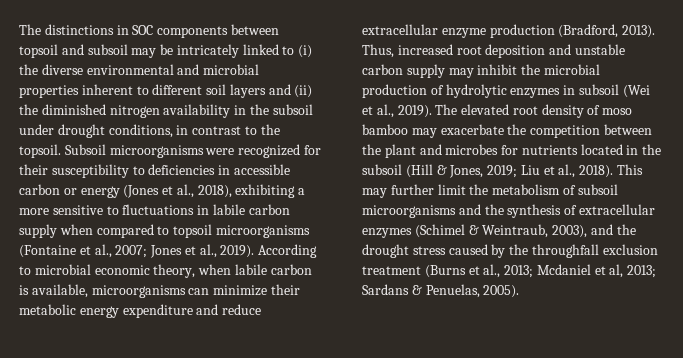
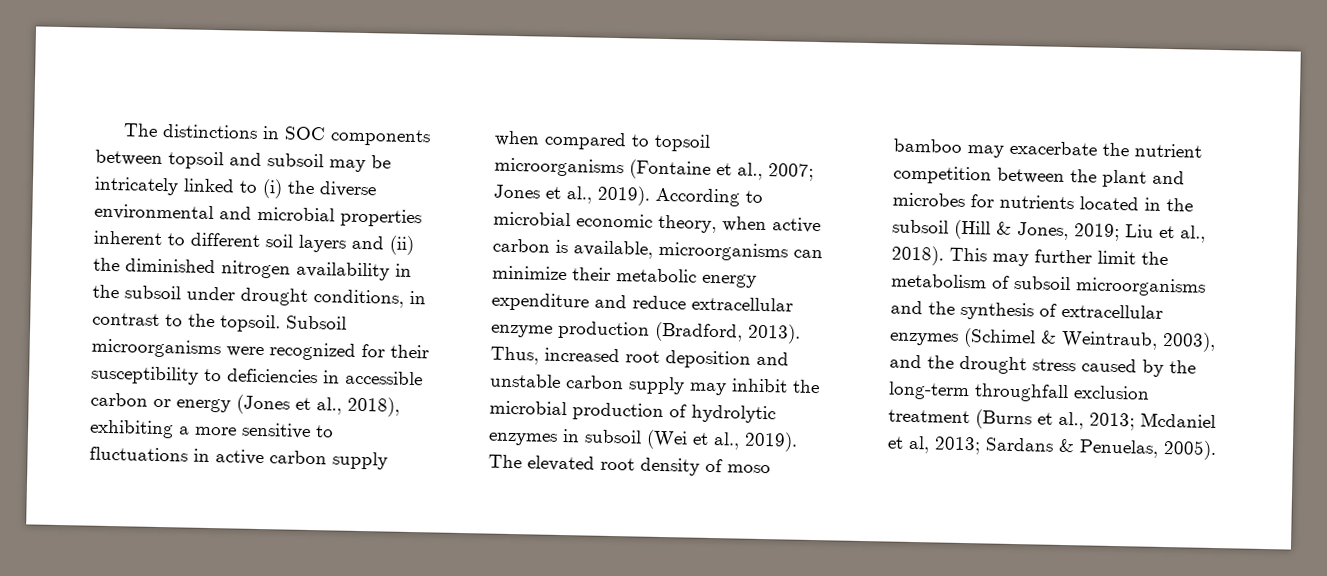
- Subsoil microorganisms were recognized for their susceptibility to deficiencies in accessible carbon or energy (Jones et al., 2018), exhibiting a more sensitive to fluctuations in labile carbon supply when compared to topsoil microorganisms (Fontaine et al., 2007; Jones et al., 2019).
+ Subsoil microorganisms were recognized for their susceptibility to deficiencies in accessible carbon or energy (Jones et al., 2018), exhibiting a more sensitive to fluctuations in active carbon supply when compared to topsoil microorganisms (Fontaine et al., 2007; Jones et al., 2019).
- According to microbial economic theory, when labile carbon is available, microorganisms can minimize their metabolic energy expenditure and reduce extracellular enzyme production (Bradford, 2013).
+ According to microbial economic theory, when active carbon is available, microorganisms can minimize their metabolic energy expenditure and reduce extracellular enzyme production (Bradford, 2013).
- The elevated root density of moso bamboo may exacerbate the competition between the plant and microbes for nutrients located in the subsoil (Hill & Jones, 2019; Liu et al., 2018).
+ The elevated root density of moso bamboo may exacerbate the nutrient competition between the plant and microbes for nutrients located in the subsoil (Hill & Jones, 2019; Liu et al., 2018).
- This may further limit the metabolism of subsoil microorganisms and the synthesis of extracellular enzymes (Schimel & Weintraub, 2003), and the drought stress caused by the throughfall exclusion treatment (Burns et al., 2013; Mcdaniel et al, 2013; Sardans & Penuelas, 2005).
+ This may further limit the metabolism of subsoil microorganisms and the synthesis of extracellular enzymes (Schimel & Weintraub, 2003), and the drought stress caused by the long-term throughfall exclusion treatment (Burns et al., 2013; Mcdaniel et al, 2013; Sardans & Penuelas, 2005).

